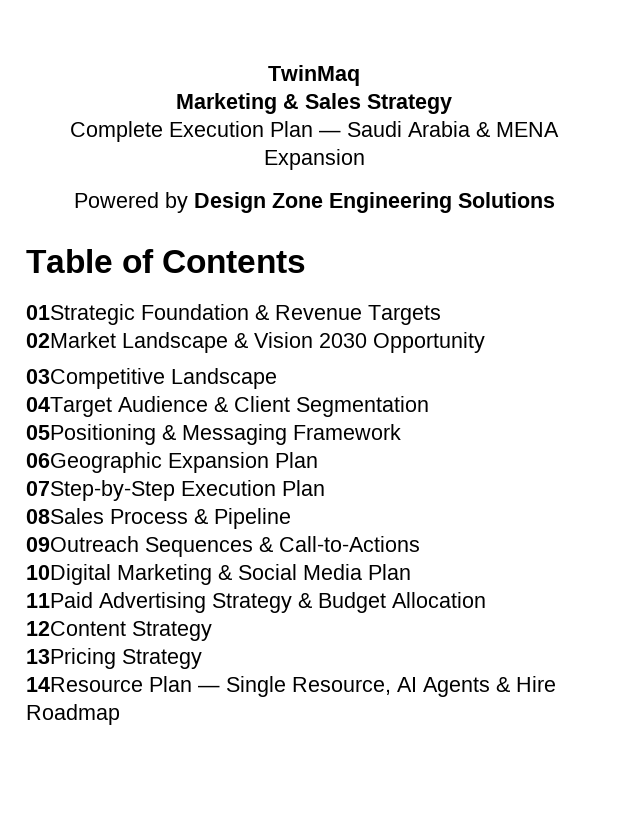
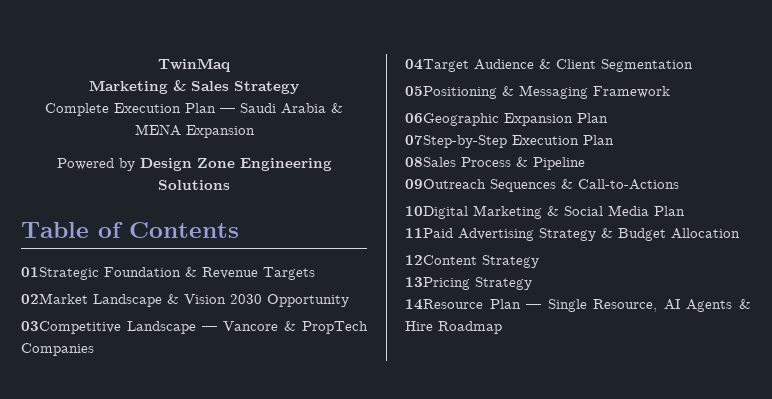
- 03Competitive Landscape
+ 03Competitive Landscape — Vancore & PropTech Companies

